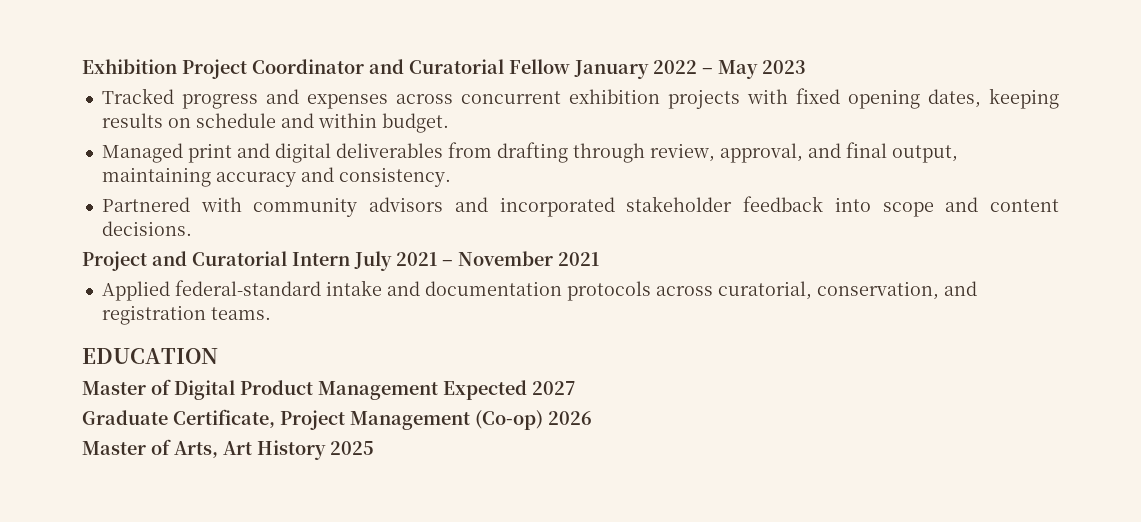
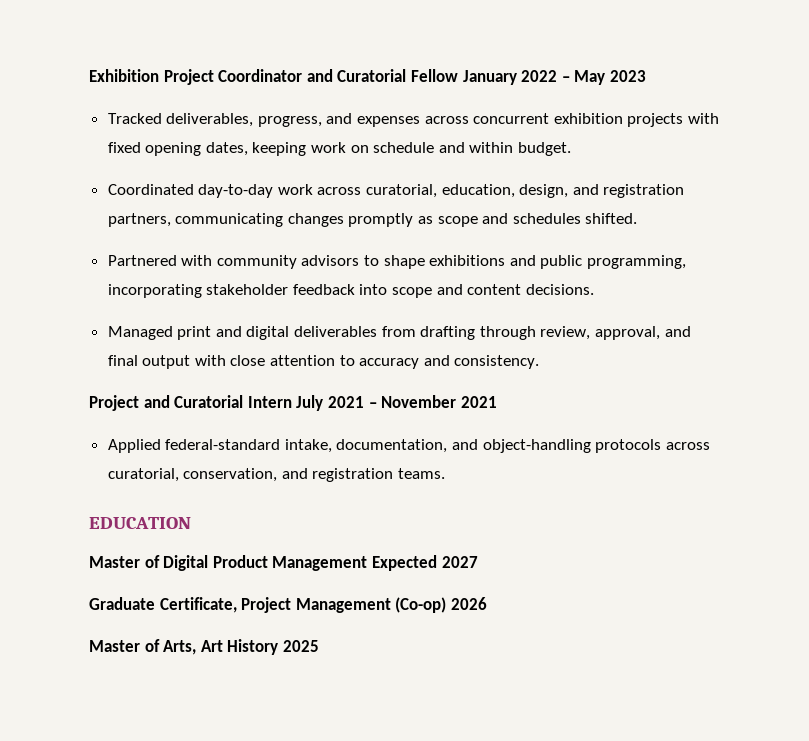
- Tracked progress and expenses across concurrent exhibition projects with fixed opening dates, keeping results on schedule and within budget.
+ Tracked deliverables, progress, and expenses across concurrent exhibition projects with fixed opening dates, keeping work on schedule and within budget.
+ Coordinated day-to-day work across curatorial, education, design, and registration partners, communicating changes promptly as scope and schedules shifted.
+ Partnered with community advisors to shape exhibitions and public programming, incorporating stakeholder feedback into scope and content decisions.
- Managed print and digital deliverables from drafting through review, approval, and final output, maintaining accuracy and consistency.
- Partnered with community advisors and incorporated stakeholder feedback into scope and content decisions.
+ Managed print and digital deliverables from drafting through review, approval, and final output with close attention to accuracy and consistency.
- Applied federal-standard intake and documentation protocols across curatorial, conservation, and registration teams.
+ Applied federal-standard intake, documentation, and object-handling protocols across curatorial, conservation, and registration teams.

